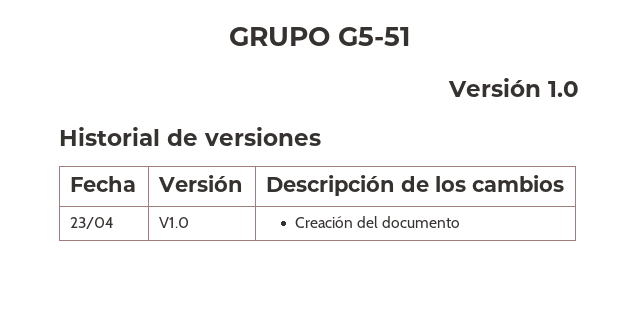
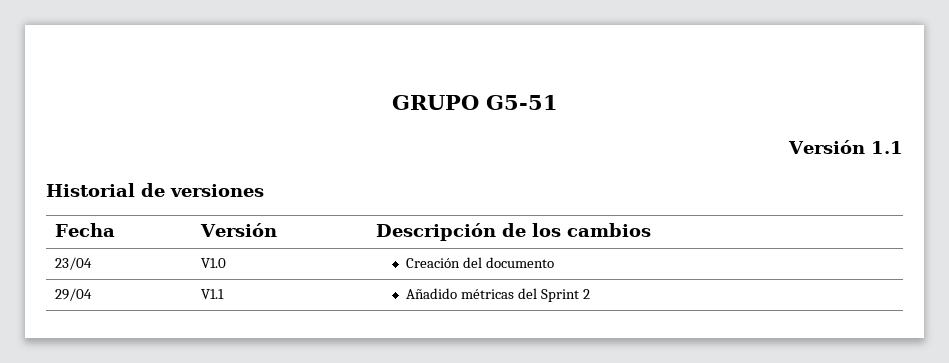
- Versión 1.0
+ Versión 1.1
+ 29/04 | V1.1 | Añadido métricas del Sprint 2

